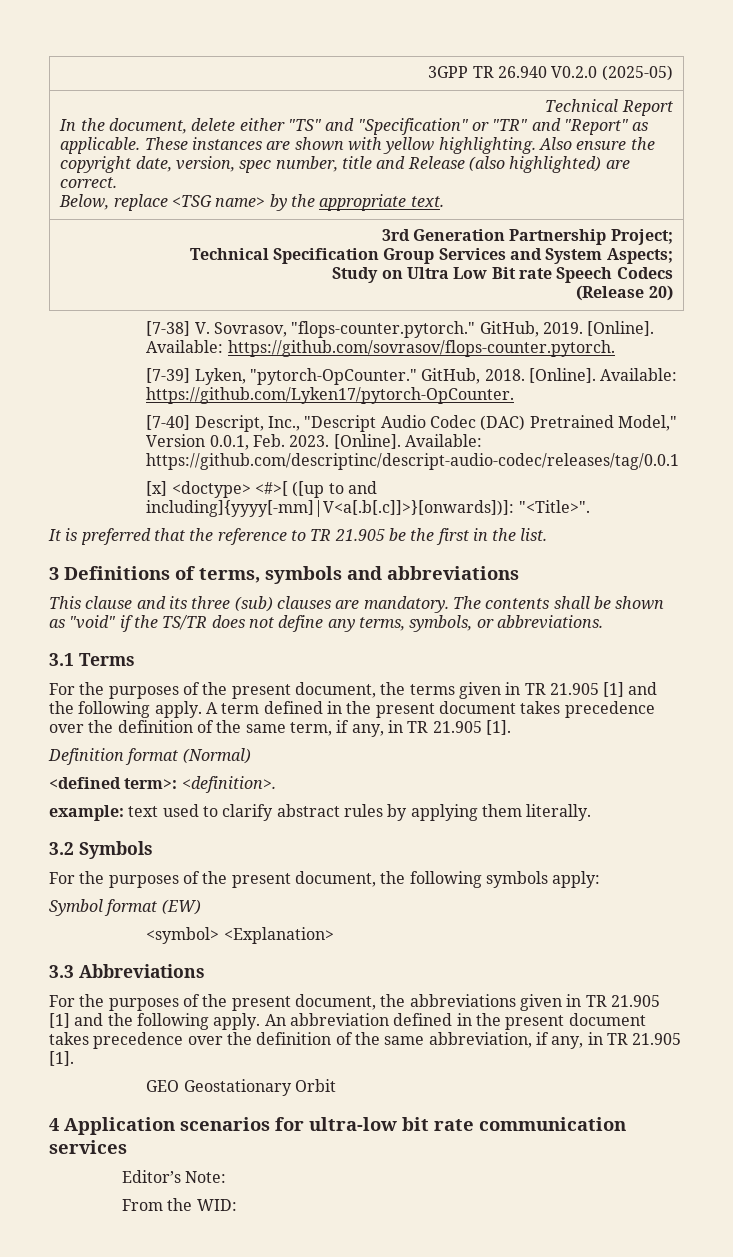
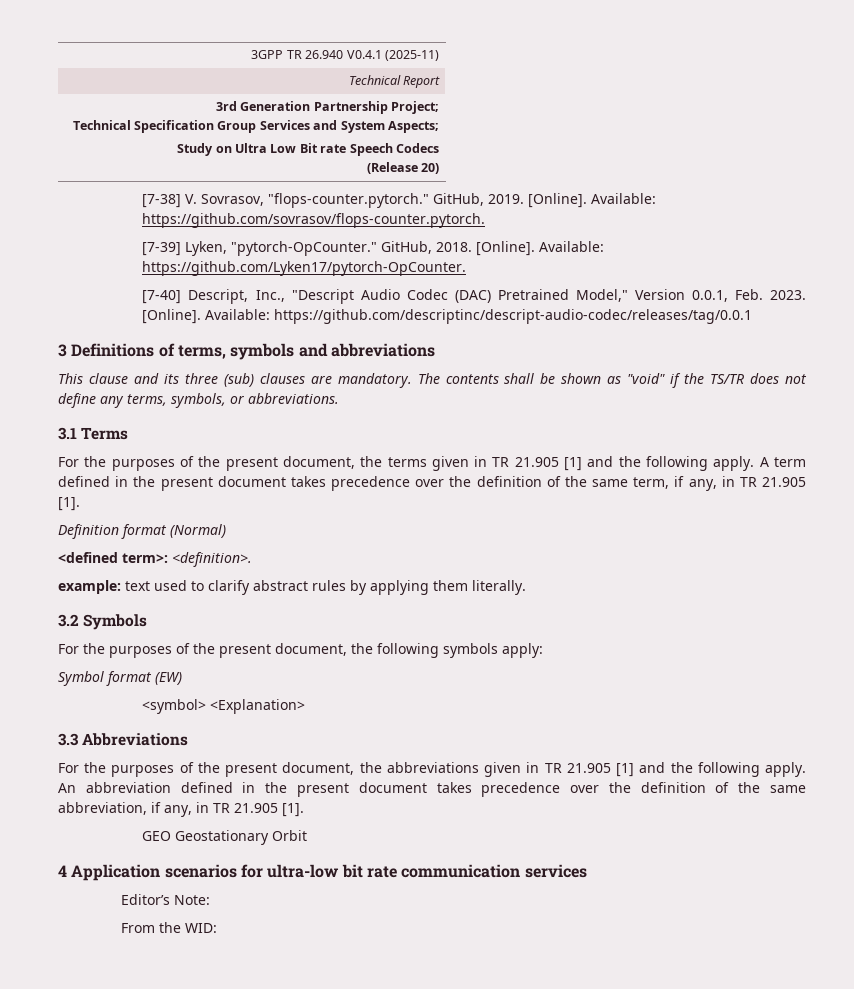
- 3GPP TR 26.940 V0.2.0 (2025-05)
+ 3GPP TR 26.940 V0.4.1 (2025-11)
- In the document, delete either "TS" and "Specification" or "TR" and "Report" as applicable. These instances are shown with yellow highlighting. Also ensure the copyright date, version, spec number, title and Release (also highlighted) are correct.
- Below, replace <TSG name> by the appropriate text.
- [x] <doctype> <#>[ ([up to and including]{yyyy[-mm]|V<a[.b[.c]]>}[onwards])]: "<Title>".
- It is preferred that the reference to TR 21.905 be the first in the list.

